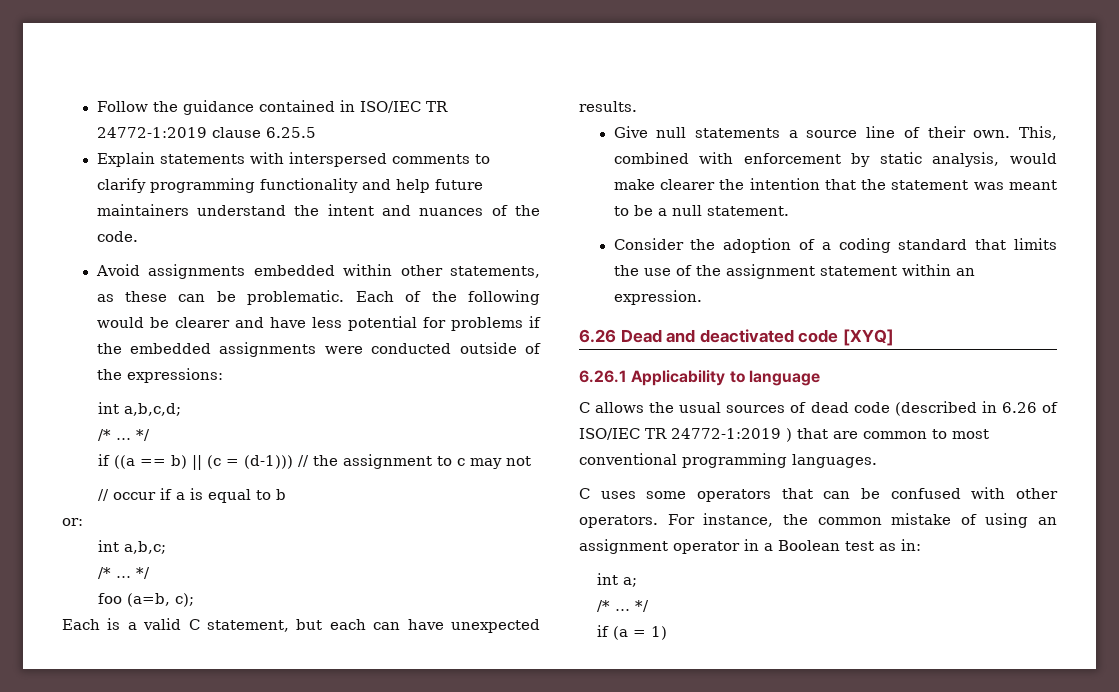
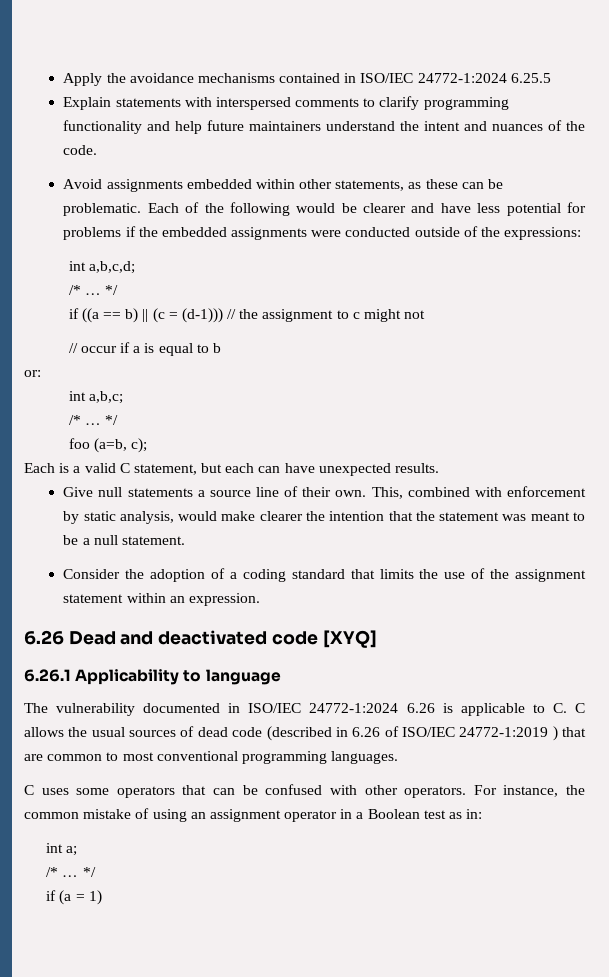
- Follow the guidance contained in ISO/IEC TR 24772-1:2019 clause 6.25.5
+ Apply the avoidance mechanisms contained in ISO/IEC 24772-1:2024 6.25.5
- if ((a == b) || (c = (d-1))) // the assignment to c may not
+ if ((a == b) || (c = (d-1))) // the assignment to c might not
- C allows the usual sources of dead code (described in 6.26 of ISO/IEC TR 24772-1:2019 ) that are common to most conventional programming languages.
+ The vulnerability documented in ISO/IEC 24772-1:2024 6.26 is applicable to C. C allows the usual sources of dead code (described in 6.26 of ISO/IEC 24772-1:2019 ) that are common to most conventional programming languages.

